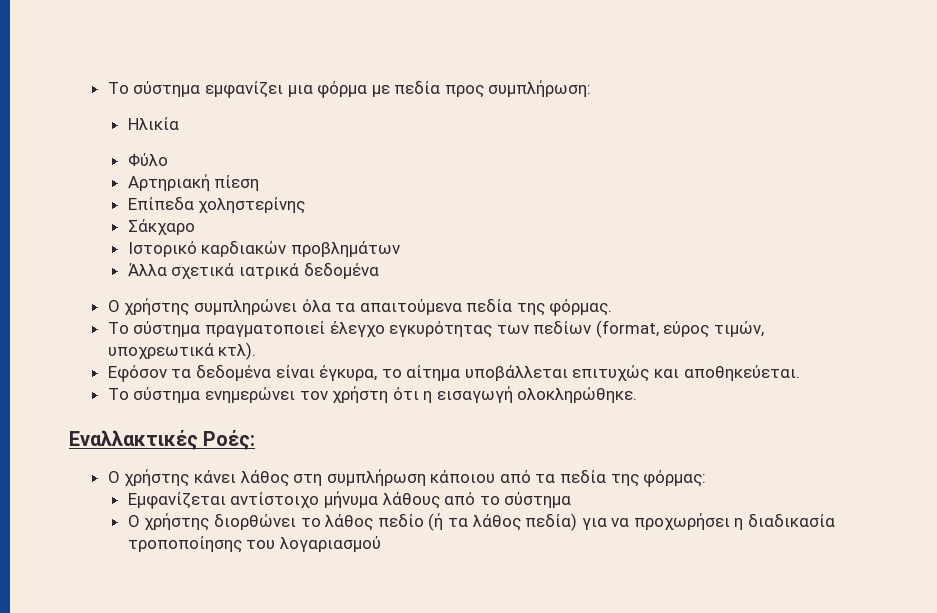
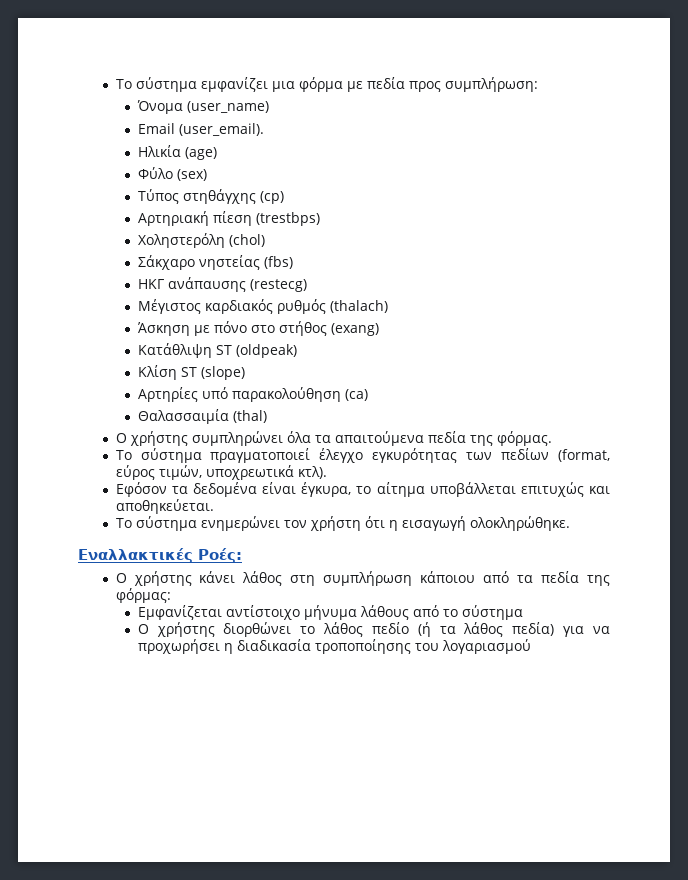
+ Όνομα (user_name)
+ Email (user_email).
- Ηλικία
+ Ηλικία (age)
- Φύλο
- Αρτηριακή πίεση
- Επίπεδα χοληστερίνης
- Σάκχαρο
- Ιστορικό καρδιακών προβλημάτων
- Άλλα σχετικά ιατρικά δεδομένα
+ Φύλο (sex)
+ Τύπος στηθάγχης (cp)
+ Αρτηριακή πίεση (trestbps)
+ Χοληστερόλη (chol)
+ Σάκχαρο νηστείας (fbs)
+ ΗΚΓ ανάπαυσης (restecg)
+ Μέγιστος καρδιακός ρυθμός (thalach)
+ Άσκηση με πόνο στο στήθος (exang)
+ Κατάθλιψη ST (oldpeak)
+ Κλίση ST (slope)
+ Αρτηρίες υπό παρακολούθηση (ca)
+ Θαλασσαιμία (thal)

